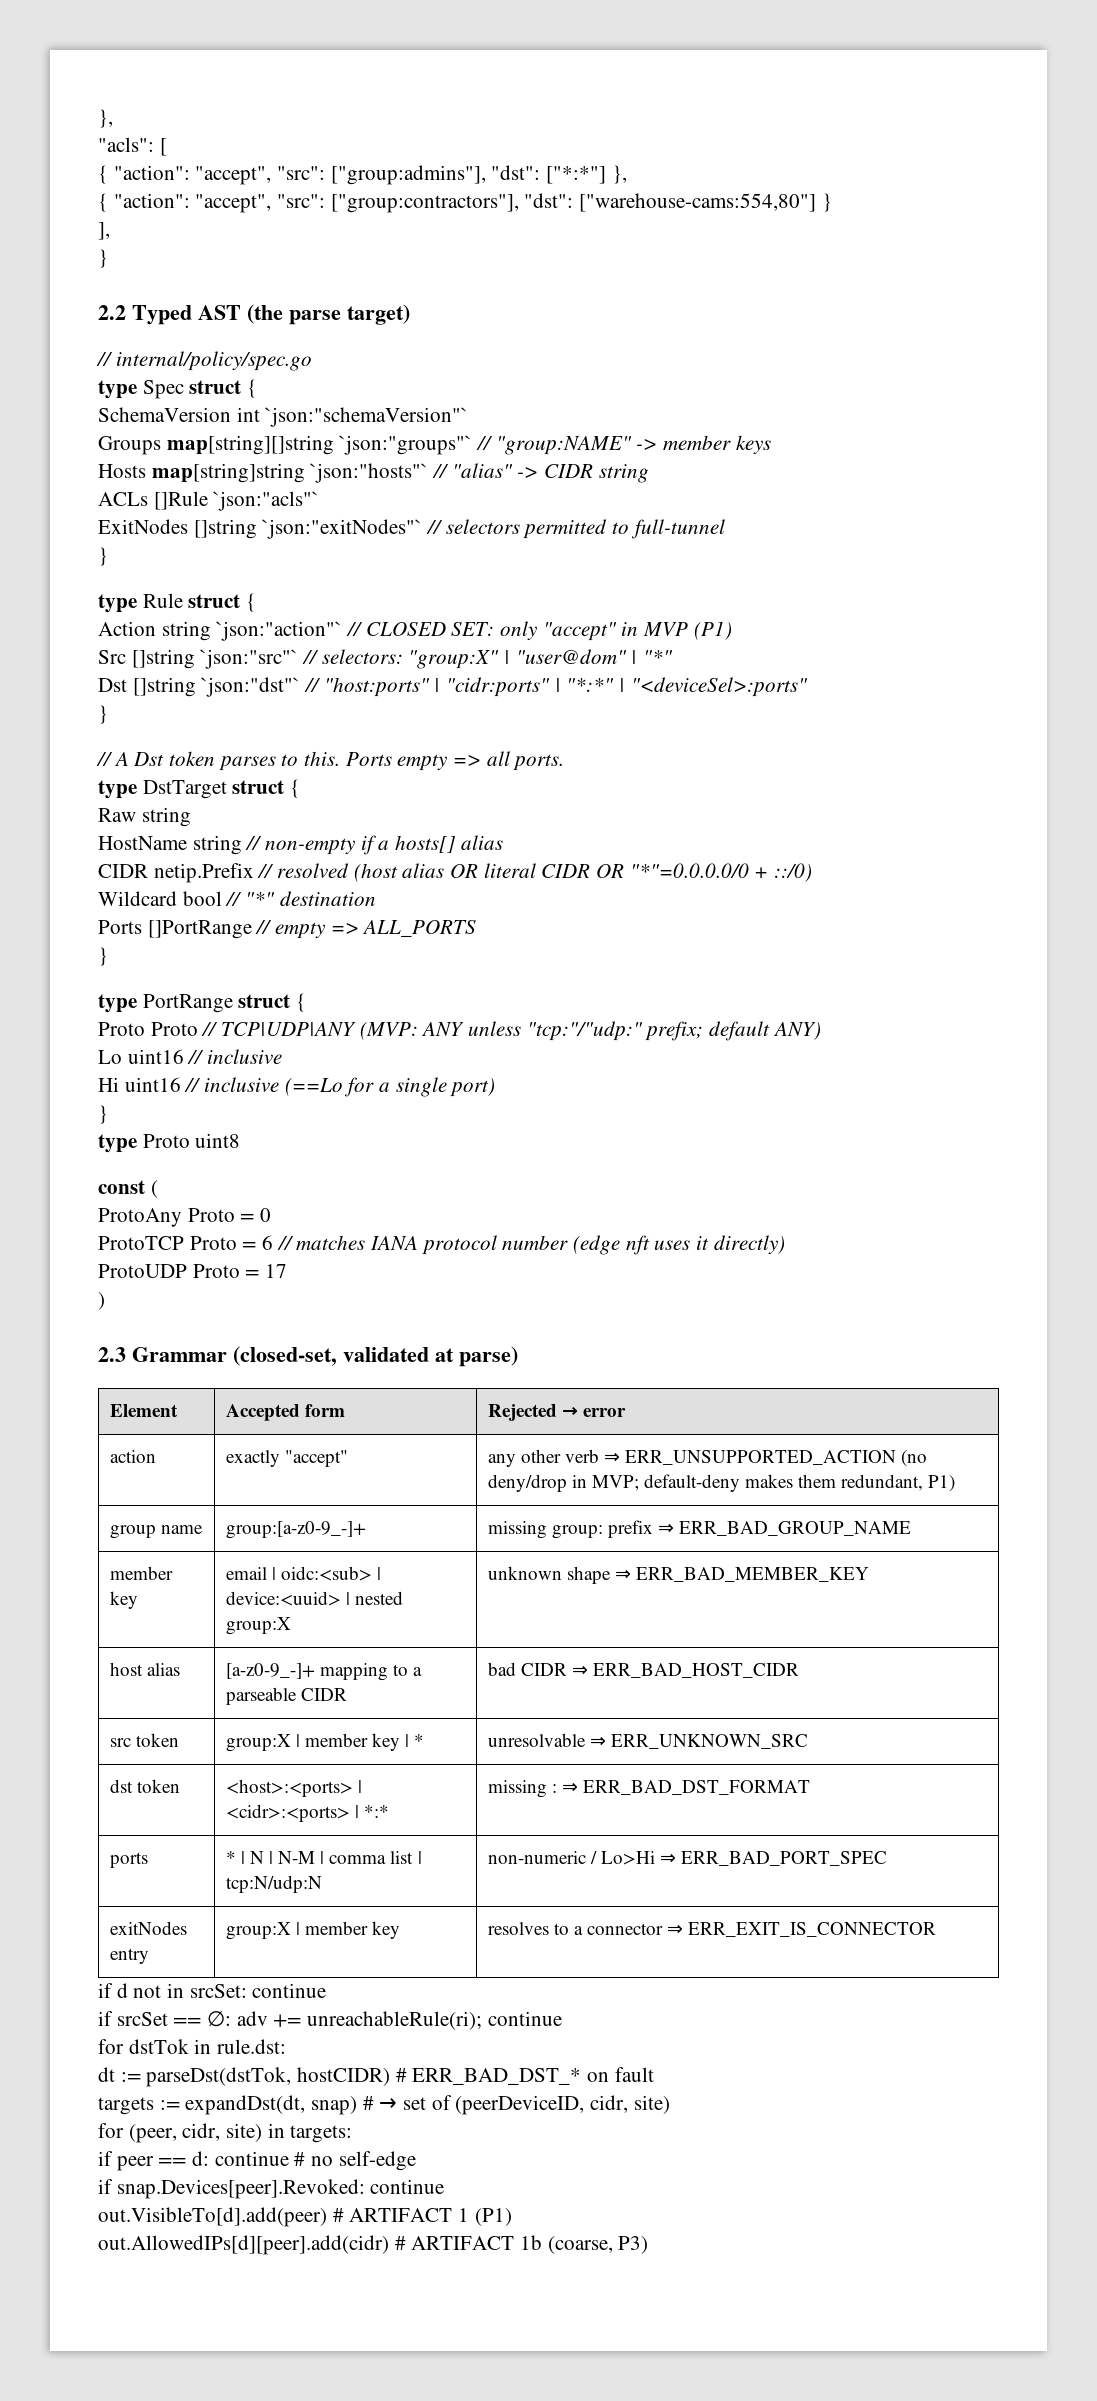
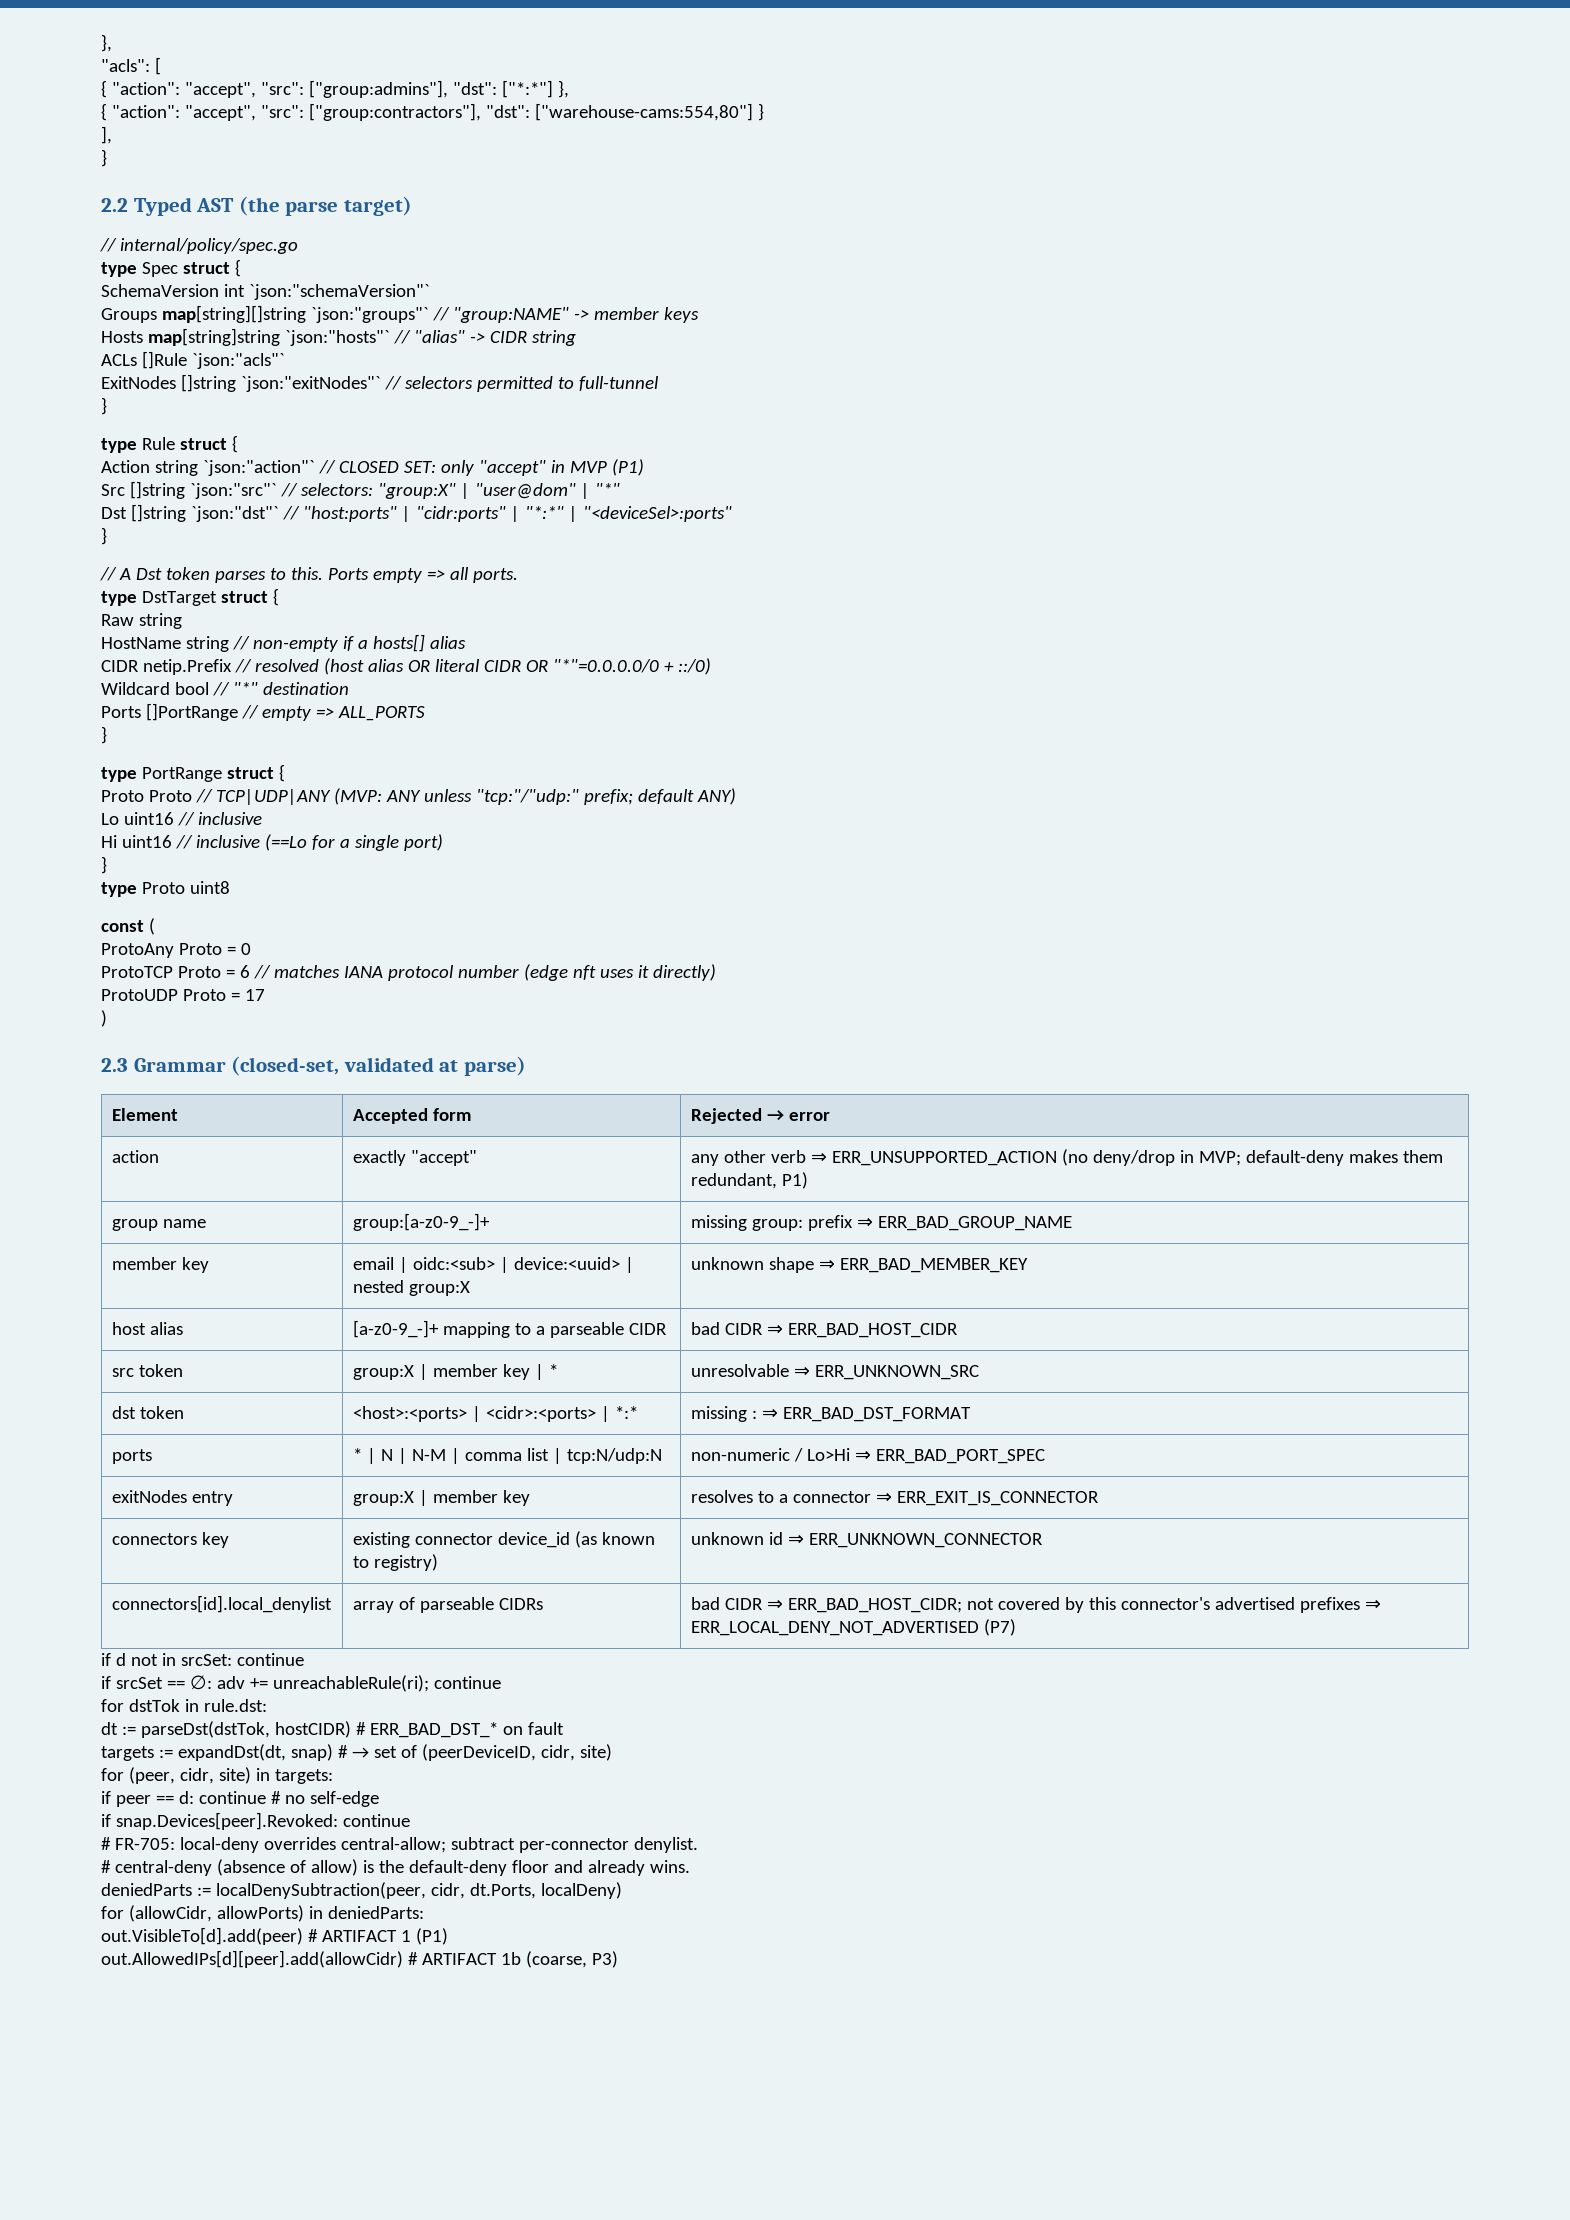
+ connectors key | existing connector device_id (as known to registry) | unknown id ⇒ ERR_UNKNOWN_CONNECTOR
+ connectors[id].local_denylist | array of parseable CIDRs | bad CIDR ⇒ ERR_BAD_HOST_CIDR; not covered by this connector's advertised prefixes ⇒ ERR_LOCAL_DENY_NOT_ADVERTISED (P7)
+ # FR-705: local-deny overrides central-allow; subtract per-connector denylist.
+ # central-deny (absence of allow) is the default-deny floor and already wins.
+ deniedParts := localDenySubtraction(peer, cidr, dt.Ports, localDeny)
+ for (allowCidr, allowPorts) in deniedParts:
- out.AllowedIPs[d][peer].add(cidr) # ARTIFACT 1b (coarse, P3)
+ out.AllowedIPs[d][peer].add(allowCidr) # ARTIFACT 1b (coarse, P3)

